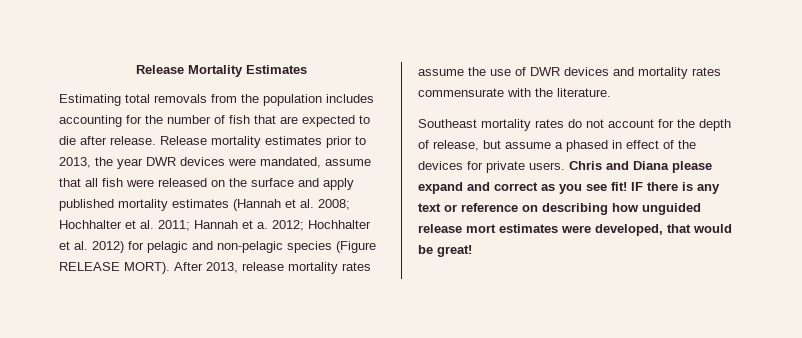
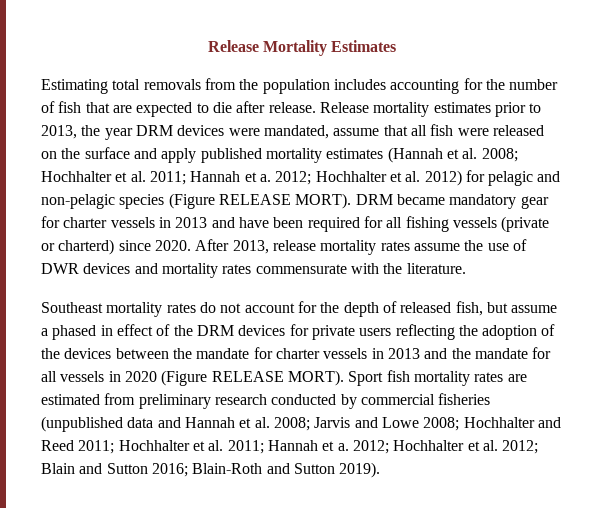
- Release mortality estimates prior to 2013, the year DWR devices were mandated, assume that all fish were released on the surface and apply published mortality estimates (Hannah et al. 2008; Hochhalter et al. 2011; Hannah et a.
+ Release mortality estimates prior to 2013, the year DRM devices were mandated, assume that all fish were released on the surface and apply published mortality estimates (Hannah et al. 2008; Hochhalter et al. 2011; Hannah et a.
+ DRM became mandatory gear for charter vessels in 2013 and have been required for all fishing vessels (private or charterd) since 2020.
- Southeast mortality rates do not account for the depth of release, but assume a phased in effect of the devices for private users. Chris and Diana please expand and correct as you see fit! IF there is any text or reference on describing how unguided release mort estimates were developed, that would be great!
+ Southeast mortality rates do not account for the depth of released fish, but assume a phased in effect of the DRM devices for private users reflecting the adoption of the devices between the mandate for charter vessels in 2013 and the mandate for all vessels in 2020 (Figure RELEASE MORT). Sport fish mortality rates are estimated from preliminary research conducted by commercial fisheries (unpublished data and Hannah et al. 2008; Jarvis and Lowe 2008; Hochhalter and Reed 2011; Hochhalter et al. 2011; Hannah et a. 2012; Hochhalter et al. 2012; Blain and Sutton 2016; Blain-Roth and Sutton 2019).

